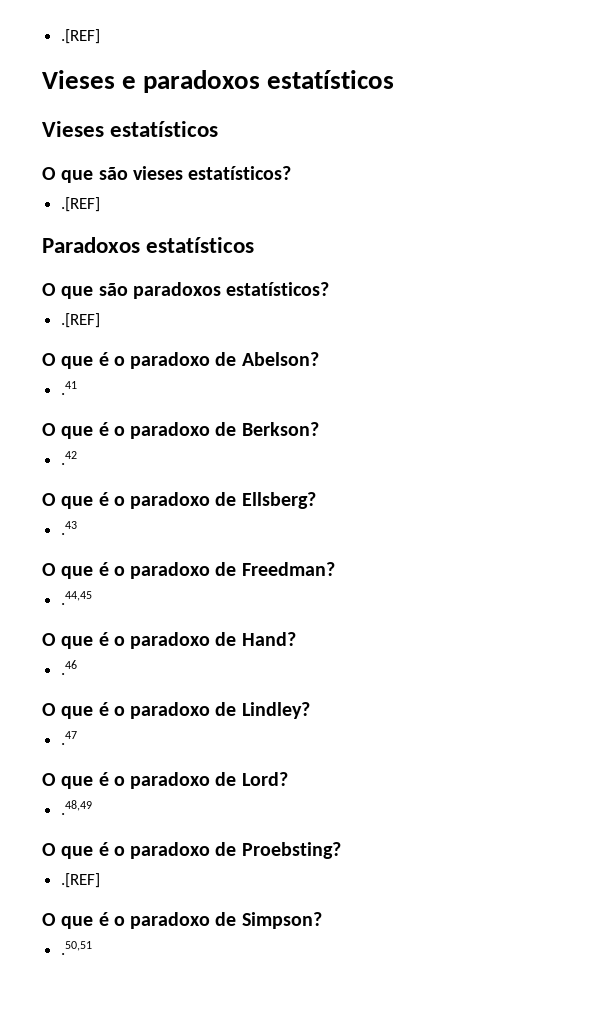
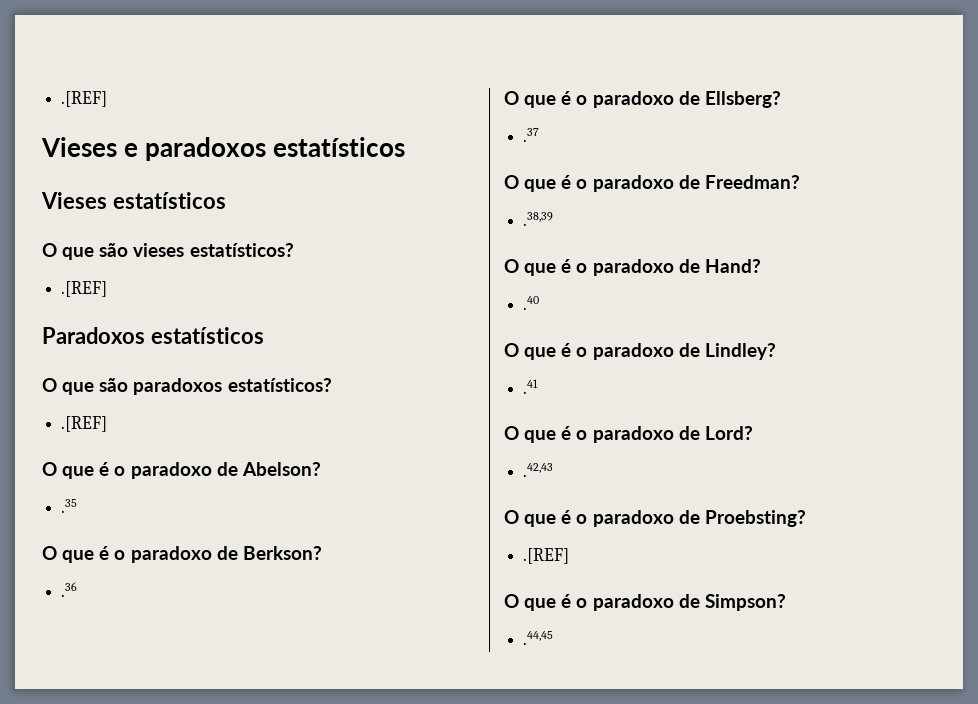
- .41
+ .35
- .42
+ .36
- .43
+ .37
- .44,45
+ .38,39
- .46
+ .40
- .47
+ .41
- .48,49
+ .42,43
- .50,51
+ .44,45

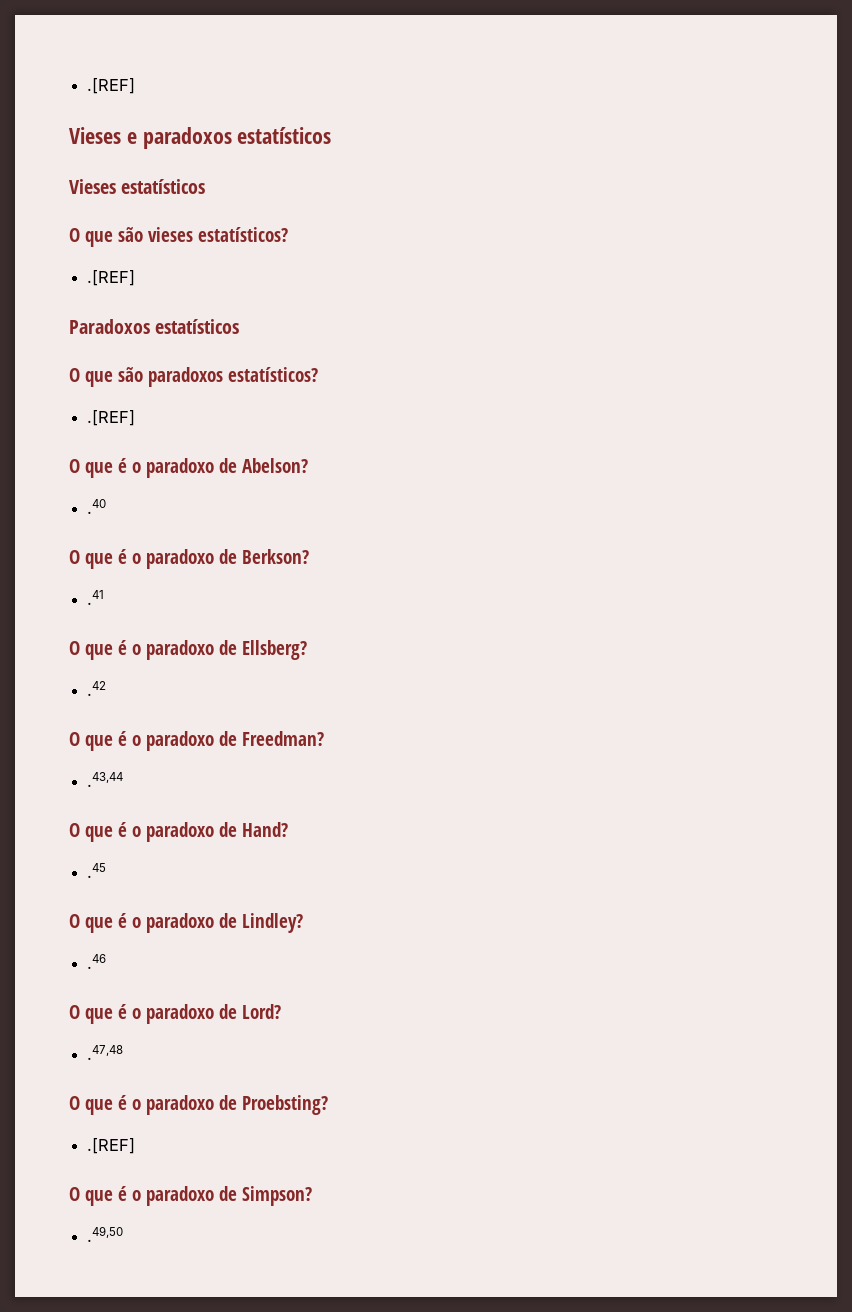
- .35
+ .40
- .36
+ .41
- .37
+ .42
- .38,39
+ .43,44
- .40
+ .45
- .41
+ .46
- .42,43
+ .47,48
- .44,45
+ .49,50

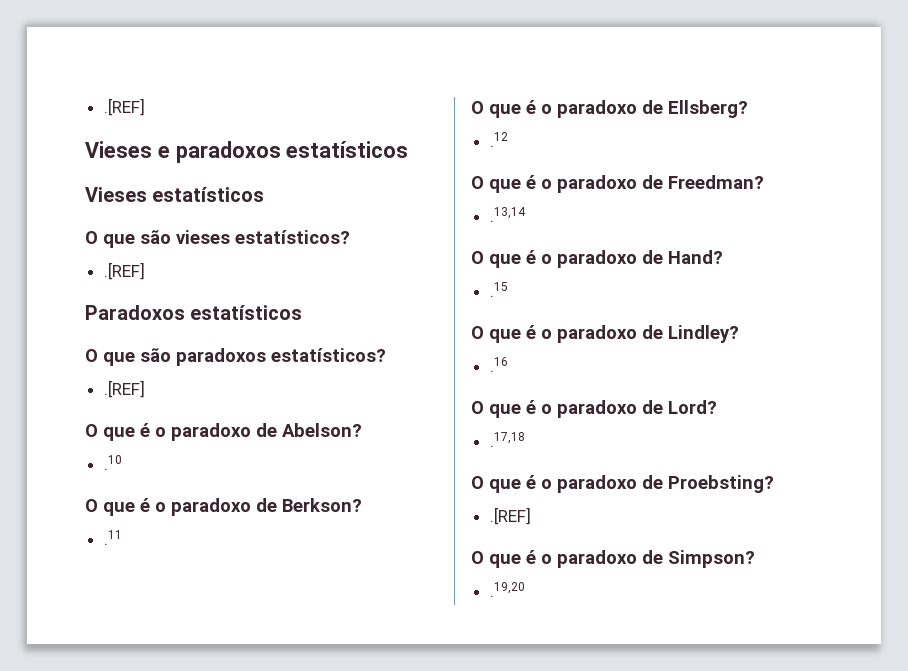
- .40
+ .10
- .41
+ .11
- .42
+ .12
- .43,44
+ .13,14
- .45
+ .15
- .46
+ .16
- .47,48
+ .17,18
- .49,50
+ .19,20

